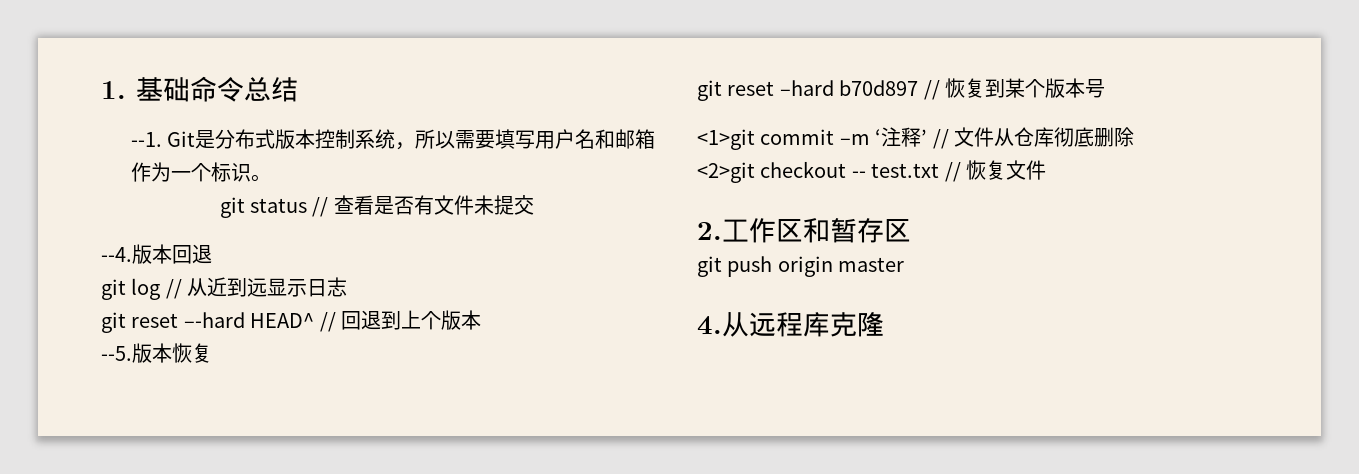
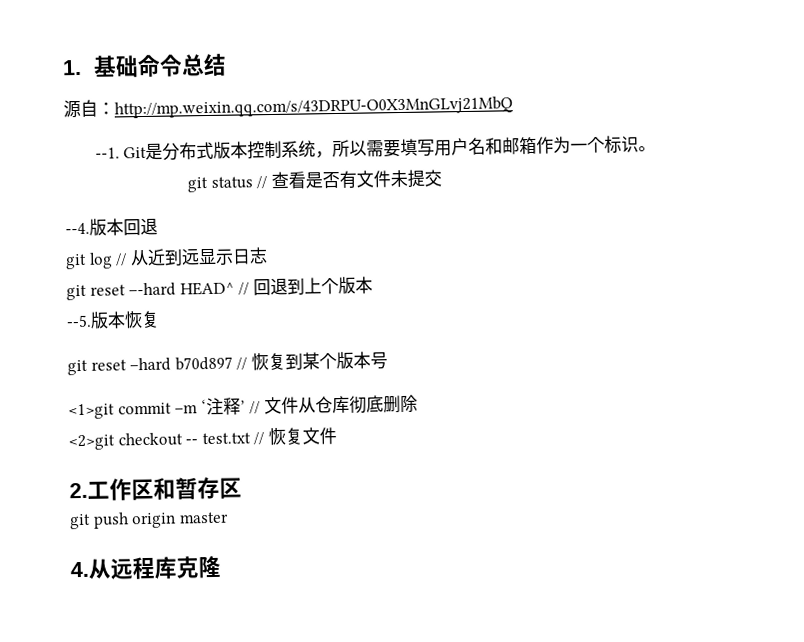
+ 源自：http://mp.weixin.qq.com/s/43DRPU-O0X3MnGLvj21MbQ

